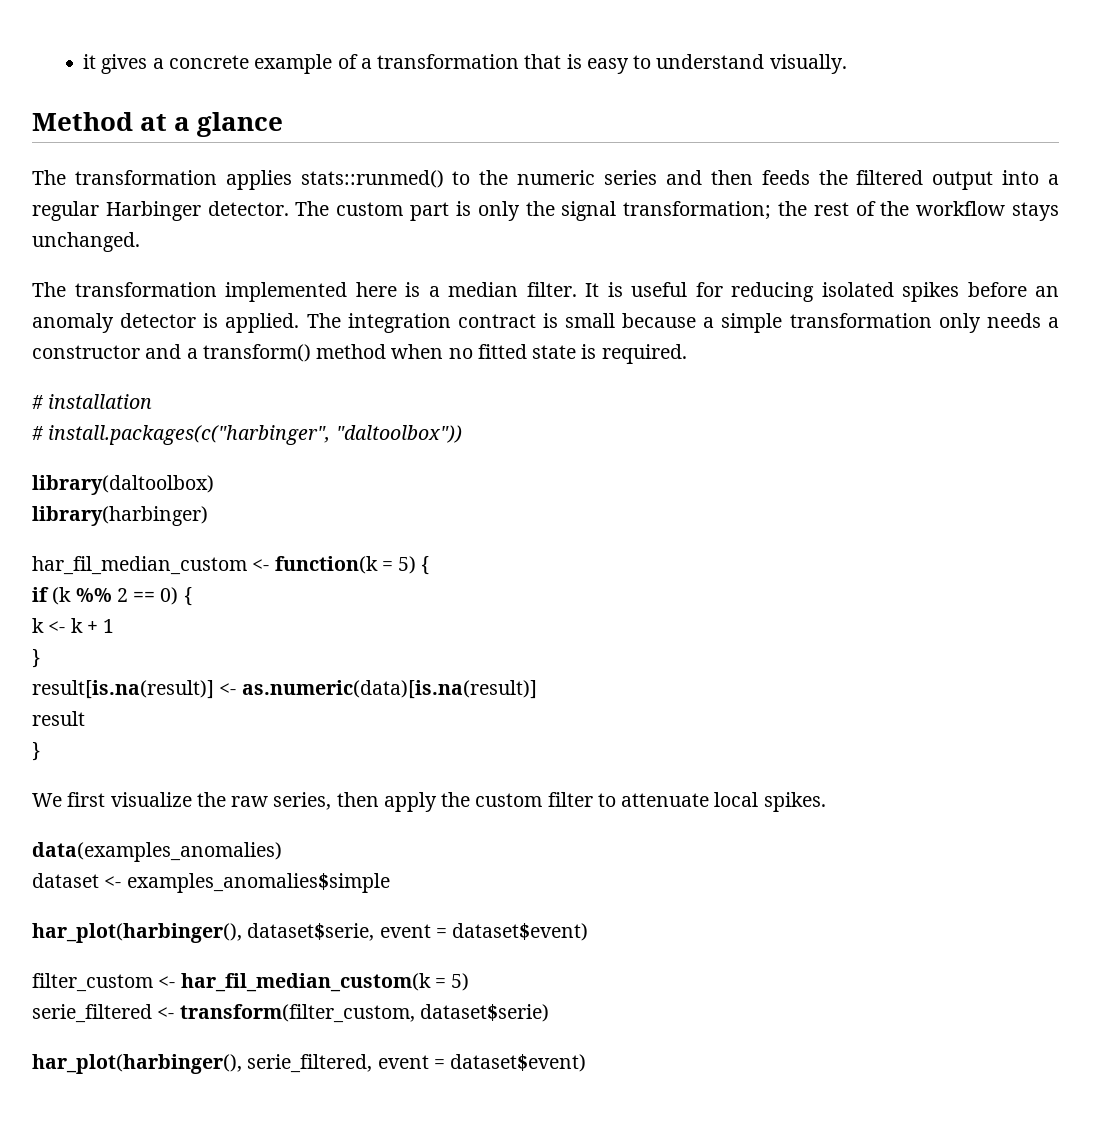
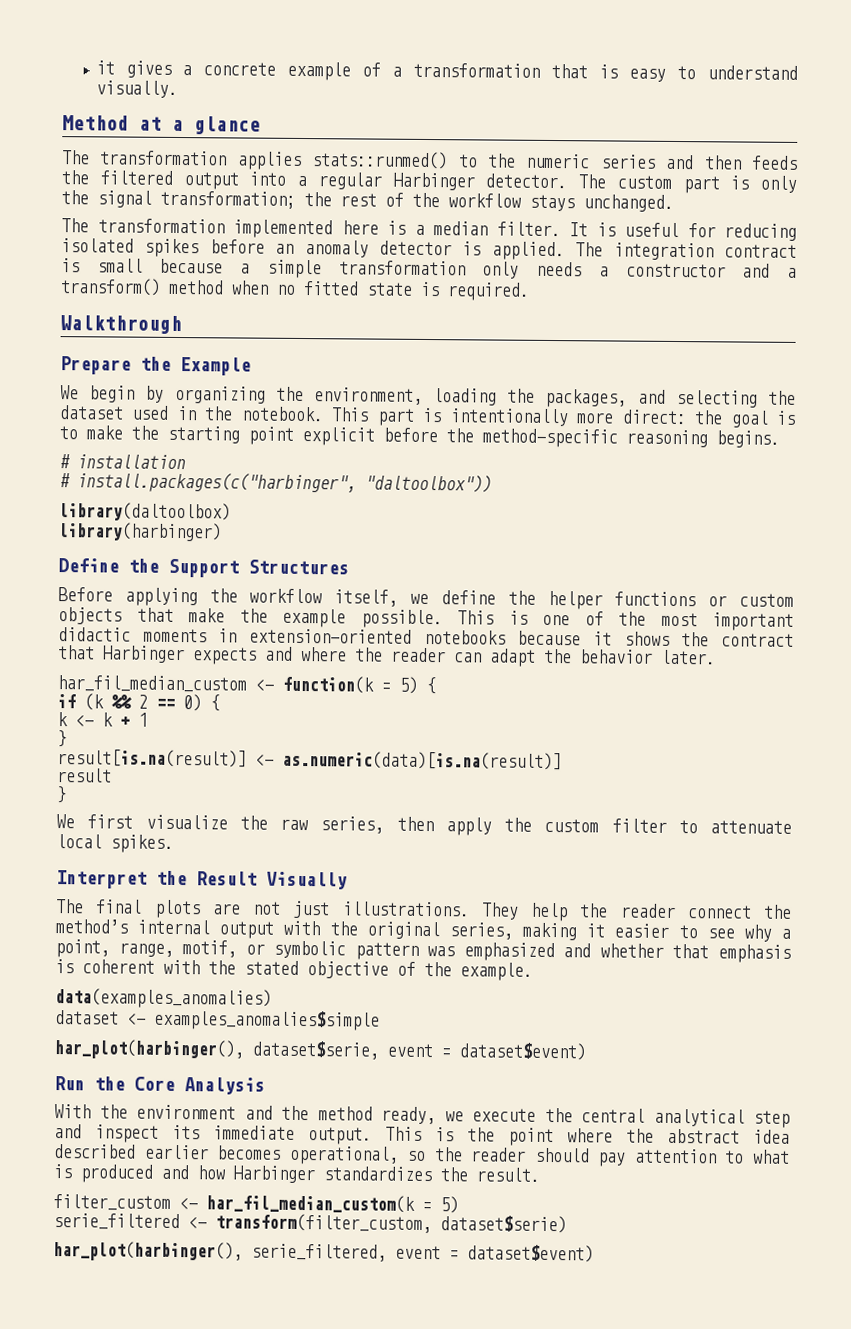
+ Walkthrough
+ Prepare the Example
+ We begin by organizing the environment, loading the packages, and selecting the dataset used in the notebook. This part is intentionally more direct: the goal is to make the starting point explicit before the method-specific reasoning begins.
+ Define the Support Structures
+ Before applying the workflow itself, we define the helper functions or custom objects that make the example possible. This is one of the most important didactic moments in extension-oriented notebooks because it shows the contract that Harbinger expects and where the reader can adapt the behavior later.
+ Interpret the Result Visually
+ The final plots are not just illustrations. They help the reader connect the method’s internal output with the original series, making it easier to see why a point, range, motif, or symbolic pattern was emphasized and whether that emphasis is coherent with the stated objective of the example.
+ Run the Core Analysis
+ With the environment and the method ready, we execute the central analytical step and inspect its immediate output. This is the point where the abstract idea described earlier becomes operational, so the reader should pay attention to what is produced and how Harbinger standardizes the result.

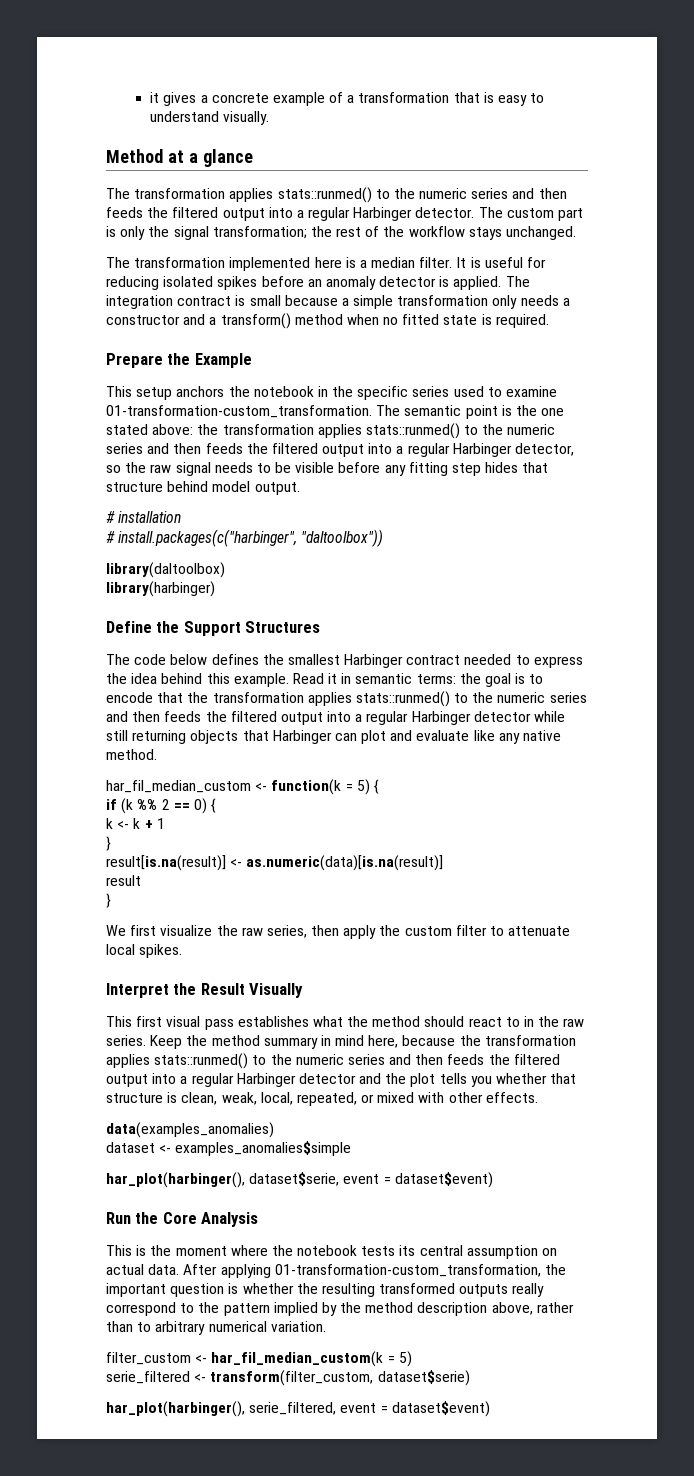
- Walkthrough
- We begin by organizing the environment, loading the packages, and selecting the dataset used in the notebook. This part is intentionally more direct: the goal is to make the starting point explicit before the method-specific reasoning begins.
+ This setup anchors the notebook in the specific series used to examine 01-transformation-custom_transformation. The semantic point is the one stated above: the transformation applies stats::runmed() to the numeric series and then feeds the filtered output into a regular Harbinger detector, so the raw signal needs to be visible before any fitting step hides that structure behind model output.
- Before applying the workflow itself, we define the helper functions or custom objects that make the example possible. This is one of the most important didactic moments in extension-oriented notebooks because it shows the contract that Harbinger expects and where the reader can adapt the behavior later.
+ The code below defines the smallest Harbinger contract needed to express the idea behind this example. Read it in semantic terms: the goal is to encode that the transformation applies stats::runmed() to the numeric series and then feeds the filtered output into a regular Harbinger detector while still returning objects that Harbinger can plot and evaluate like any native method.
- The final plots are not just illustrations. They help the reader connect the method’s internal output with the original series, making it easier to see why a point, range, motif, or symbolic pattern was emphasized and whether that emphasis is coherent with the stated objective of the example.
+ This first visual pass establishes what the method should react to in the raw series. Keep the method summary in mind here, because the transformation applies stats::runmed() to the numeric series and then feeds the filtered output into a regular Harbinger detector and the plot tells you whether that structure is clean, weak, local, repeated, or mixed with other effects.
- With the environment and the method ready, we execute the central analytical step and inspect its immediate output. This is the point where the abstract idea described earlier becomes operational, so the reader should pay attention to what is produced and how Harbinger standardizes the result.
+ This is the moment where the notebook tests its central assumption on actual data. After applying 01-transformation-custom_transformation, the important question is whether the resulting transformed outputs really correspond to the pattern implied by the method description above, rather than to arbitrary numerical variation.

